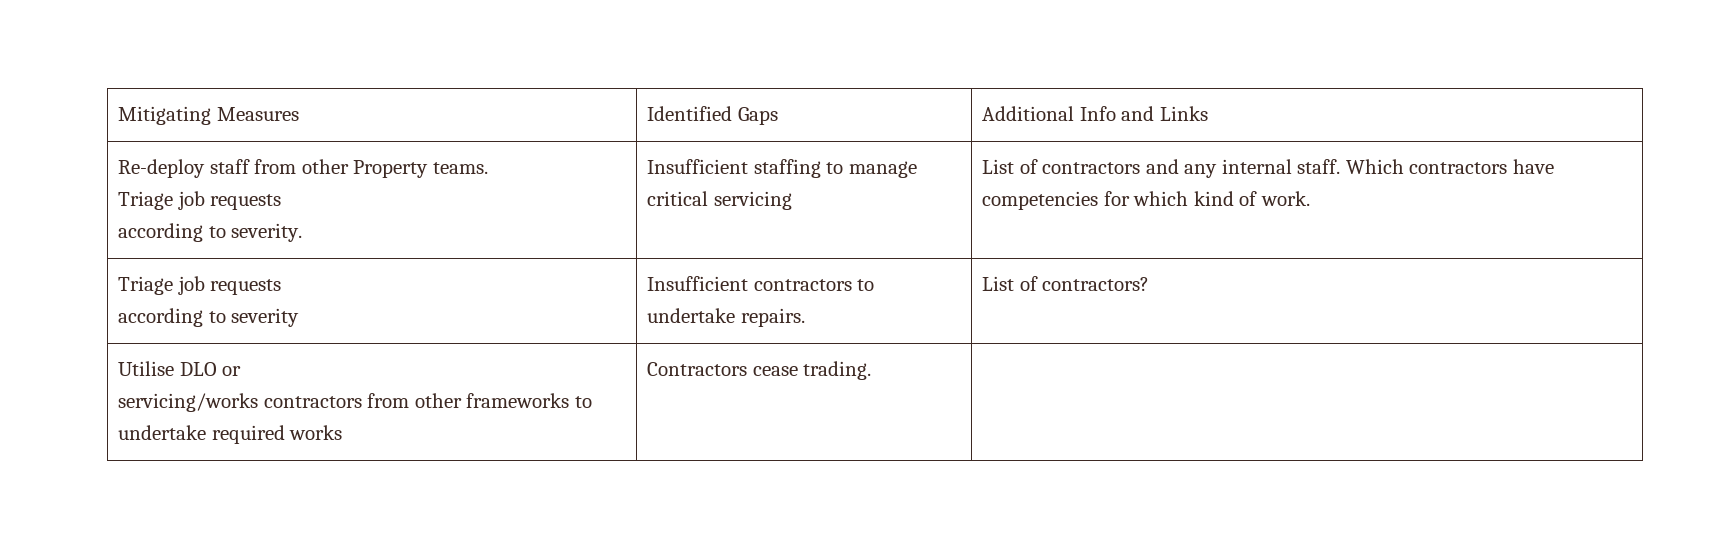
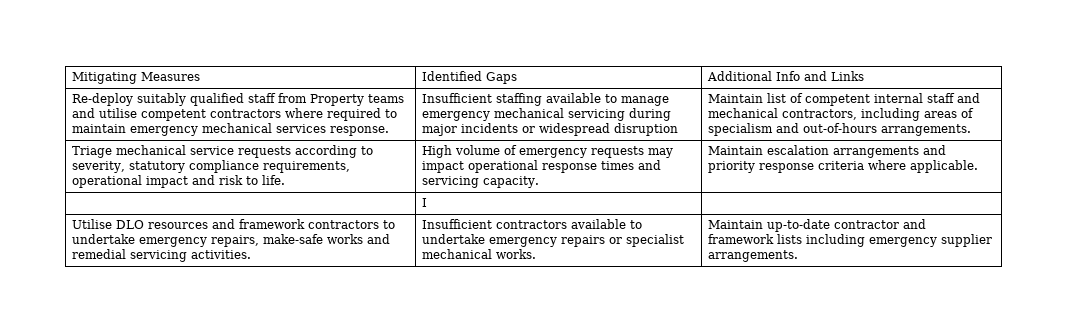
- Re-deploy staff from other Property teams.
- Triage job requests
- according to severity.
+ Re-deploy suitably qualified staff from Property teams and utilise competent contractors where required to maintain emergency mechanical services response.
- Insufficient staffing to manage critical servicing | List of contractors and any internal staff. Which contractors have competencies for which kind of work.
- Triage job requests
- according to severity | Insufficient contractors to undertake repairs. | List of contractors?
- Utilise DLO or
- servicing/works contractors from other frameworks to undertake required works | Contractors cease trading. |
+ Insufficient staffing available to manage emergency mechanical servicing during major incidents or widespread disruption | Maintain list of competent internal staff and mechanical contractors, including areas of specialism and out-of-hours arrangements.
+ Triage mechanical service requests according to severity, statutory compliance requirements, operational impact and risk to life. | High volume of emergency requests may impact operational response times and servicing capacity. | Maintain escalation arrangements and priority response criteria where applicable.
+ | I |
+ Utilise DLO resources and framework contractors to undertake emergency repairs, make-safe works and remedial servicing activities. | Insufficient contractors available to undertake emergency repairs or specialist mechanical works. | Maintain up-to-date contractor and framework lists including emergency supplier arrangements.

